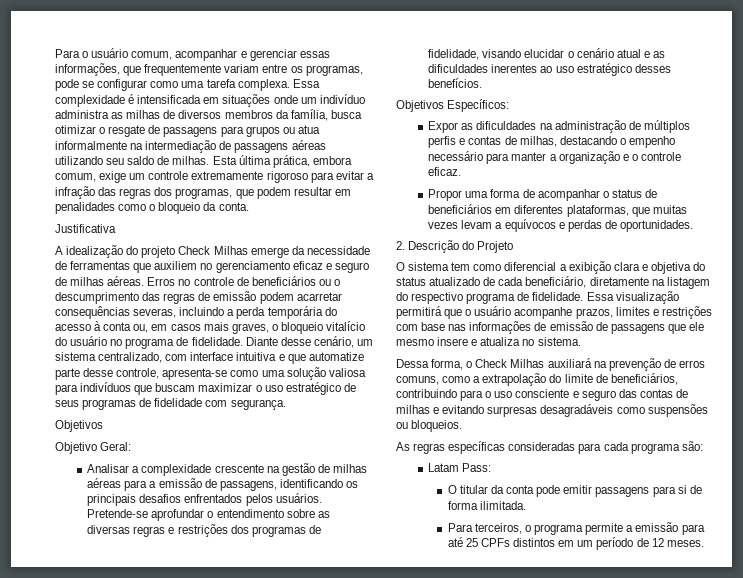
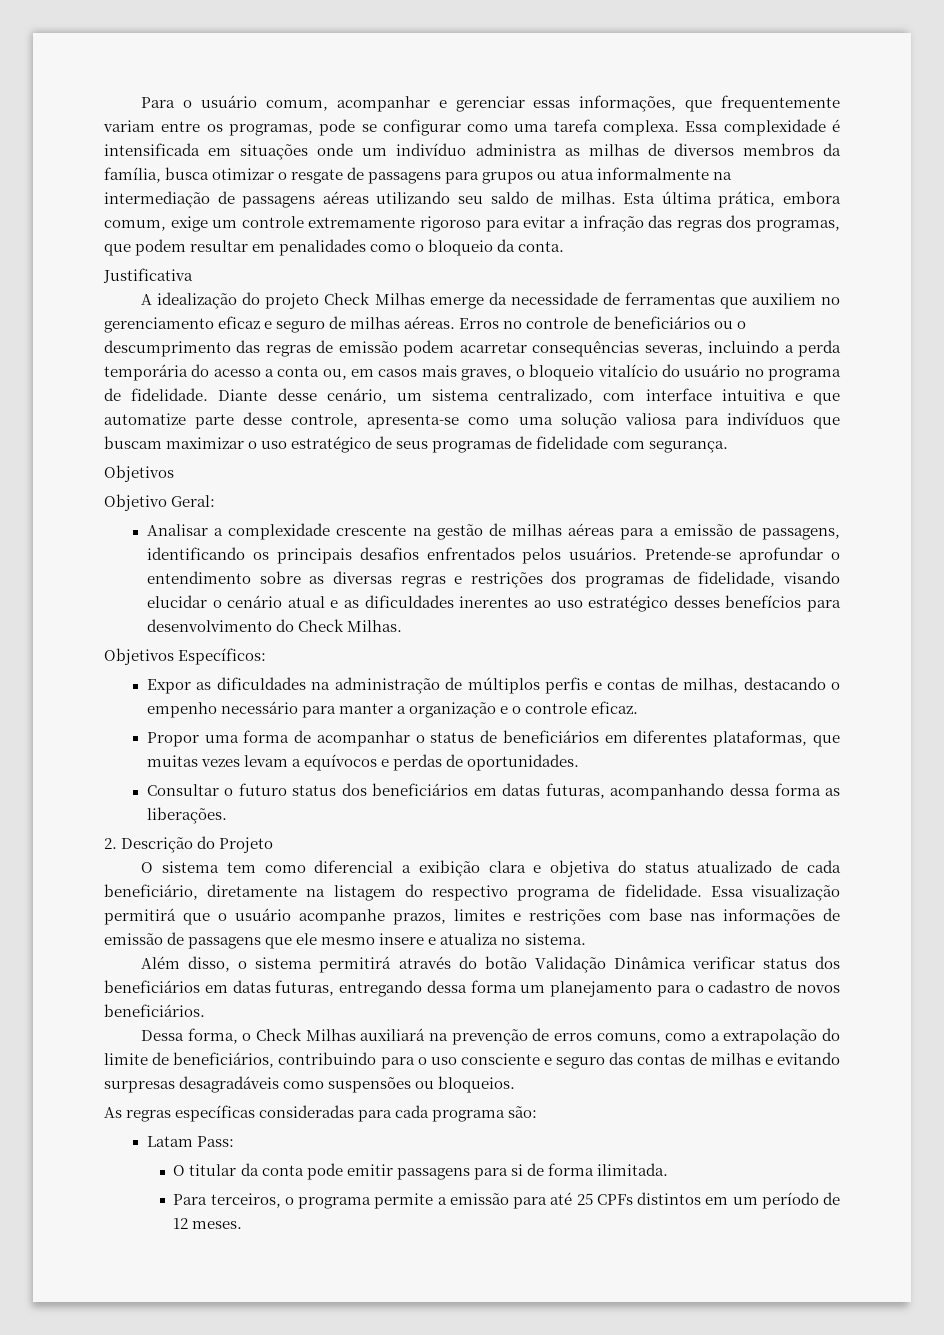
- Erros no controle de beneficiários ou o descumprimento das regras de emissão podem acarretar consequências severas, incluindo a perda temporária do acesso à conta ou, em casos mais graves, o bloqueio vitalício do usuário no programa de fidelidade.
+ Erros no controle de beneficiários ou o descumprimento das regras de emissão podem acarretar consequências severas, incluindo a perda temporária do acesso a conta ou, em casos mais graves, o bloqueio vitalício do usuário no programa de fidelidade.
- Pretende-se aprofundar o entendimento sobre as diversas regras e restrições dos programas de fidelidade, visando elucidar o cenário atual e as dificuldades inerentes ao uso estratégico desses benefícios.
+ Pretende-se aprofundar o entendimento sobre as diversas regras e restrições dos programas de fidelidade, visando elucidar o cenário atual e as dificuldades inerentes ao uso estratégico desses benefícios para desenvolvimento do Check Milhas.
+ Consultar o futuro status dos beneficiários em datas futuras, acompanhando dessa forma as liberações.
+ Além disso, o sistema permitirá através do botão Validação Dinâmica verificar status dos beneficiários em datas futuras, entregando dessa forma um planejamento para o cadastro de novos beneficiários.

